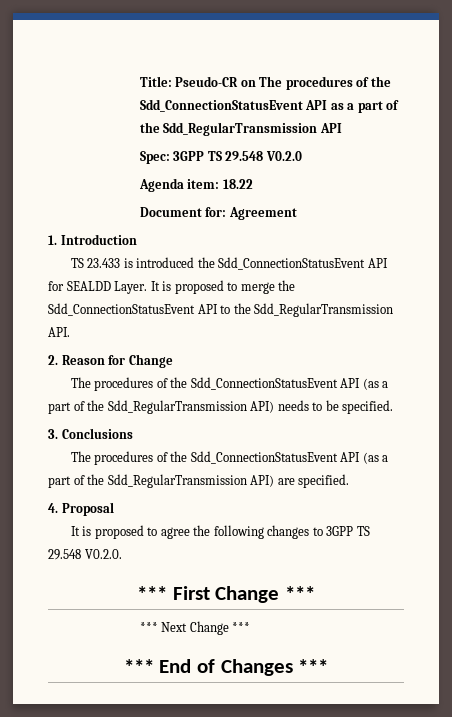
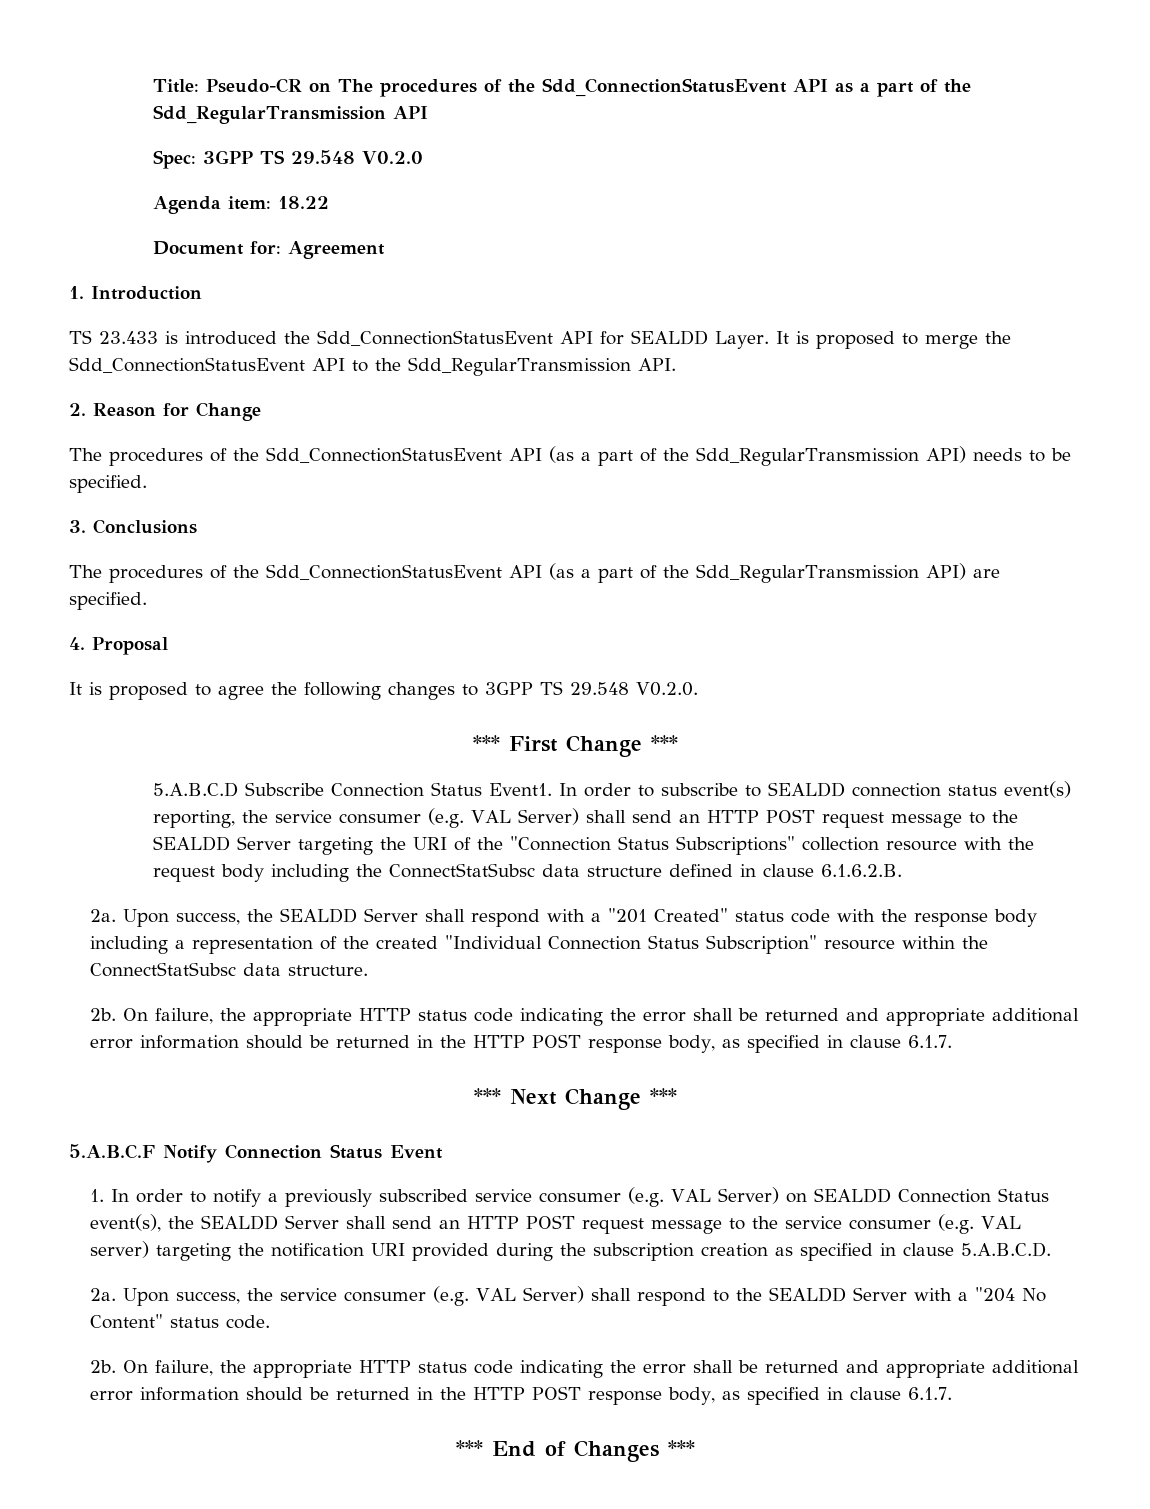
+ 5.A.B.C.D Subscribe Connection Status Event1. In order to subscribe to SEALDD connection status event(s) reporting, the service consumer (e.g. VAL Server) shall send an HTTP POST request message to the SEALDD Server targeting the URI of the "Connection Status Subscriptions" collection resource with the request body including the ConnectStatSubsc data structure defined in clause 6.1.6.2.B.
+ 2a. Upon success, the SEALDD Server shall respond with a "201 Created" status code with the response body including a representation of the created "Individual Connection Status Subscription" resource within the ConnectStatSubsc data structure.
+ 2b. On failure, the appropriate HTTP status code indicating the error shall be returned and appropriate additional error information should be returned in the HTTP POST response body, as specified in clause 6.1.7.
  *** Next Change ***
+ 5.A.B.C.F Notify Connection Status Event
+ 1. In order to notify a previously subscribed service consumer (e.g. VAL Server) on SEALDD Connection Status event(s), the SEALDD Server shall send an HTTP POST request message to the service consumer (e.g. VAL server) targeting the notification URI provided during the subscription creation as specified in clause 5.A.B.C.D.
+ 2a. Upon success, the service consumer (e.g. VAL Server) shall respond to the SEALDD Server with a "204 No Content" status code.
+ 2b. On failure, the appropriate HTTP status code indicating the error shall be returned and appropriate additional error information should be returned in the HTTP POST response body, as specified in clause 6.1.7.

